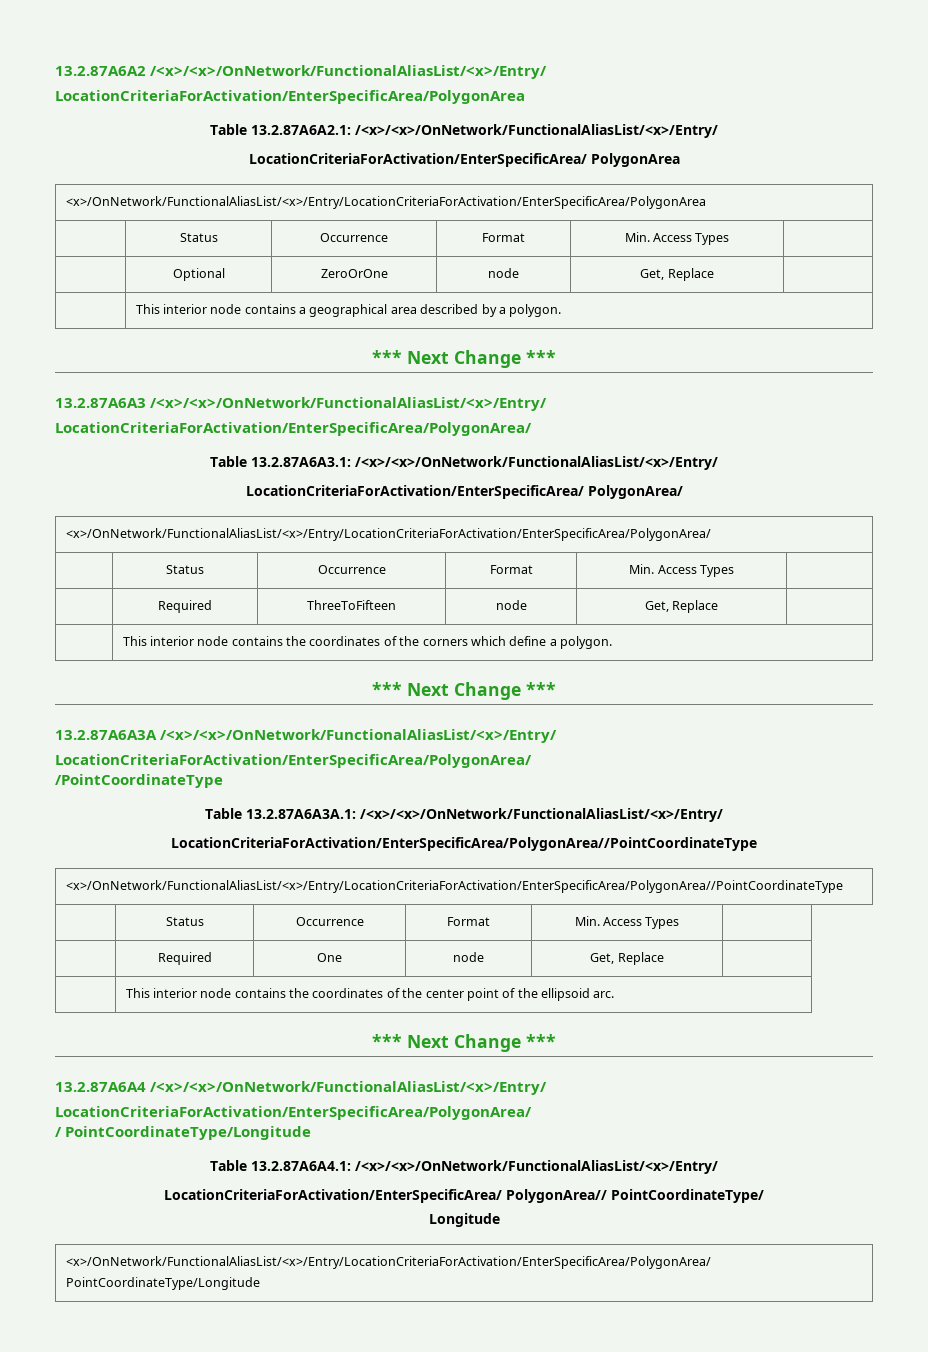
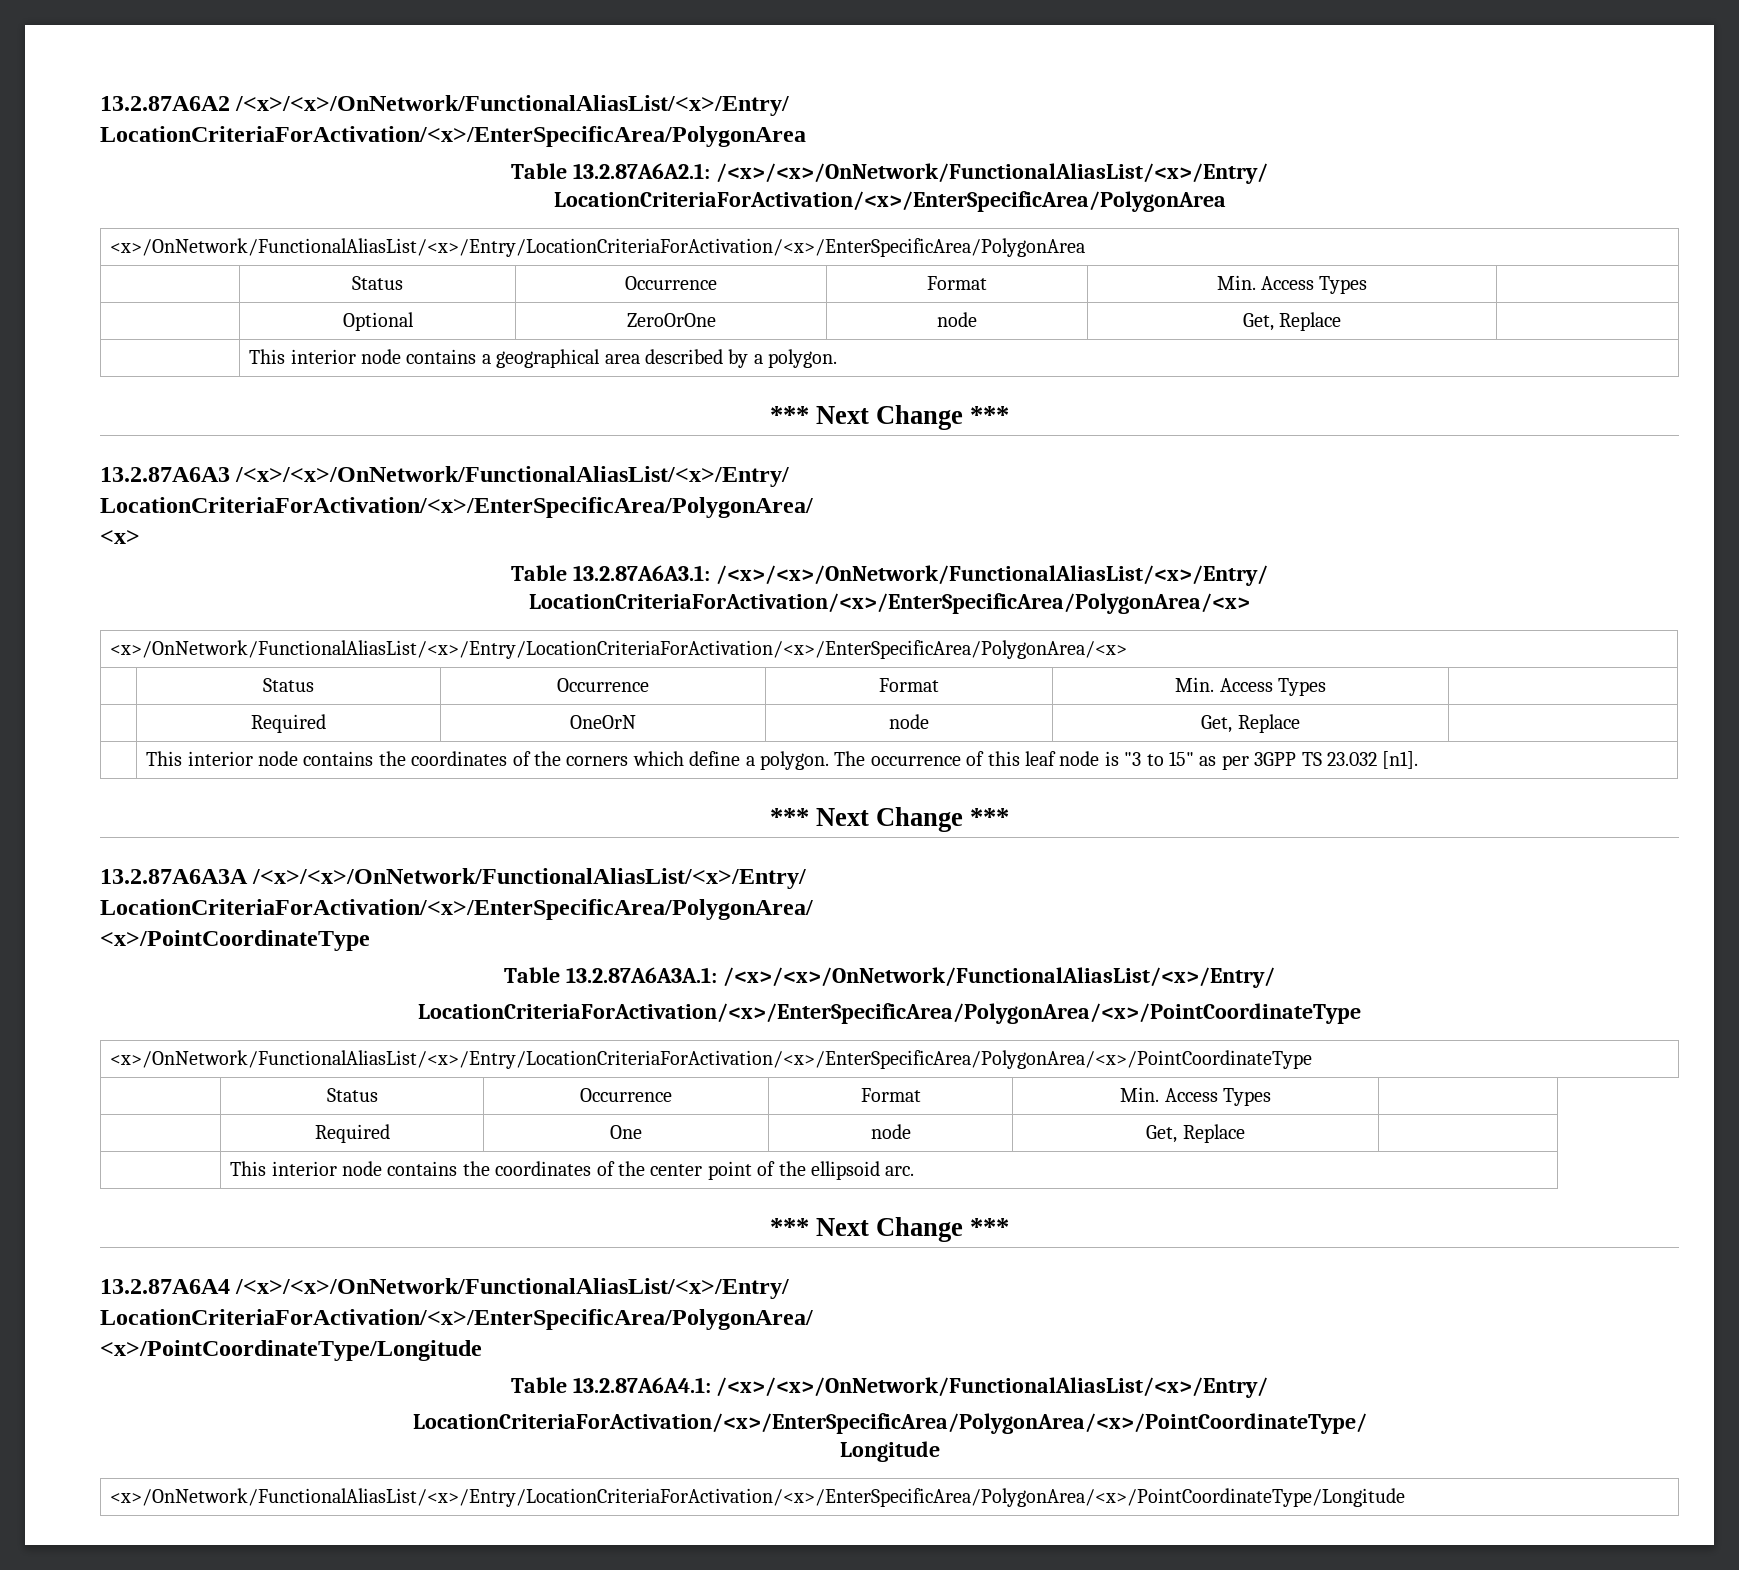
  13.2.87A6A2 /<x>/<x>/OnNetwork/FunctionalAliasList/<x>/Entry/
- LocationCriteriaForActivation/EnterSpecificArea/PolygonArea
+ LocationCriteriaForActivation/<x>/EnterSpecificArea/PolygonArea
  Table 13.2.87A6A2.1: /<x>/<x>/OnNetwork/FunctionalAliasList/<x>/Entry/
- LocationCriteriaForActivation/EnterSpecificArea/ PolygonArea
- <x>/OnNetwork/FunctionalAliasList/<x>/Entry/LocationCriteriaForActivation/EnterSpecificArea/PolygonArea
+ LocationCriteriaForActivation/<x>/EnterSpecificArea/PolygonArea
+ <x>/OnNetwork/FunctionalAliasList/<x>/Entry/LocationCriteriaForActivation/<x>/EnterSpecificArea/PolygonArea
  13.2.87A6A3 /<x>/<x>/OnNetwork/FunctionalAliasList/<x>/Entry/
- LocationCriteriaForActivation/EnterSpecificArea/PolygonArea/
+ LocationCriteriaForActivation/<x>/EnterSpecificArea/PolygonArea/
+ <x>
- LocationCriteriaForActivation/EnterSpecificArea/ PolygonArea/
- <x>/OnNetwork/FunctionalAliasList/<x>/Entry/LocationCriteriaForActivation/EnterSpecificArea/PolygonArea/
+ LocationCriteriaForActivation/<x>/EnterSpecificArea/PolygonArea/<x>
+ <x>/OnNetwork/FunctionalAliasList/<x>/Entry/LocationCriteriaForActivation/<x>/EnterSpecificArea/PolygonArea/<x>
  | Status | Occurrence | Format | Min. Access Types |
- | Required | ThreeToFifteen | node | Get, Replace |
+ | Required | OneOrN | node | Get, Replace |
- | This interior node contains the coordinates of the corners which define a polygon.
+ | This interior node contains the coordinates of the corners which define a polygon. The occurrence of this leaf node is "3 to 15" as per 3GPP TS 23.032 [n1].
  13.2.87A6A3A /<x>/<x>/OnNetwork/FunctionalAliasList/<x>/Entry/
- LocationCriteriaForActivation/EnterSpecificArea/PolygonArea/
- /PointCoordinateType
+ LocationCriteriaForActivation/<x>/EnterSpecificArea/PolygonArea/
+ <x>/PointCoordinateType
- LocationCriteriaForActivation/EnterSpecificArea/PolygonArea//PointCoordinateType
- <x>/OnNetwork/FunctionalAliasList/<x>/Entry/LocationCriteriaForActivation/EnterSpecificArea/PolygonArea//PointCoordinateType
+ LocationCriteriaForActivation/<x>/EnterSpecificArea/PolygonArea/<x>/PointCoordinateType
+ <x>/OnNetwork/FunctionalAliasList/<x>/Entry/LocationCriteriaForActivation/<x>/EnterSpecificArea/PolygonArea/<x>/PointCoordinateType
  13.2.87A6A4 /<x>/<x>/OnNetwork/FunctionalAliasList/<x>/Entry/
- LocationCriteriaForActivation/EnterSpecificArea/PolygonArea/
- / PointCoordinateType/Longitude
+ LocationCriteriaForActivation/<x>/EnterSpecificArea/PolygonArea/
+ <x>/PointCoordinateType/Longitude
- LocationCriteriaForActivation/EnterSpecificArea/ PolygonArea// PointCoordinateType/
+ LocationCriteriaForActivation/<x>/EnterSpecificArea/PolygonArea/<x>/PointCoordinateType/
- <x>/OnNetwork/FunctionalAliasList/<x>/Entry/LocationCriteriaForActivation/EnterSpecificArea/PolygonArea/ PointCoordinateType/Longitude
+ <x>/OnNetwork/FunctionalAliasList/<x>/Entry/LocationCriteriaForActivation/<x>/EnterSpecificArea/PolygonArea/<x>/PointCoordinateType/Longitude

